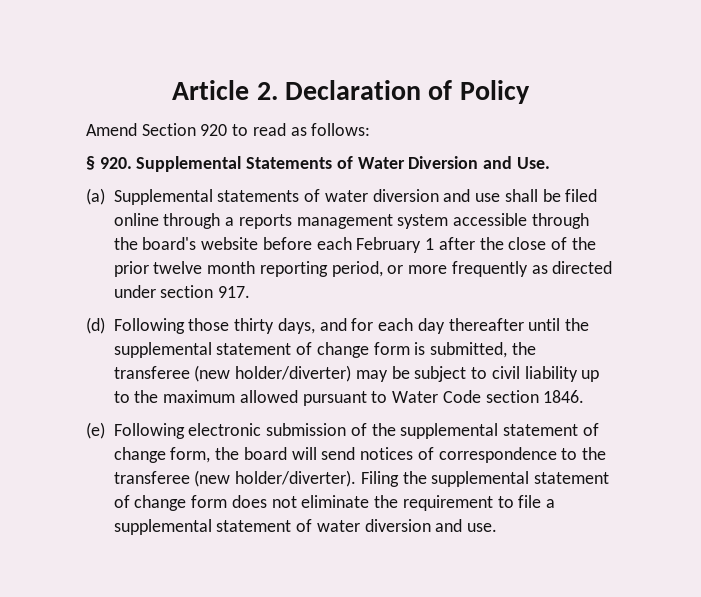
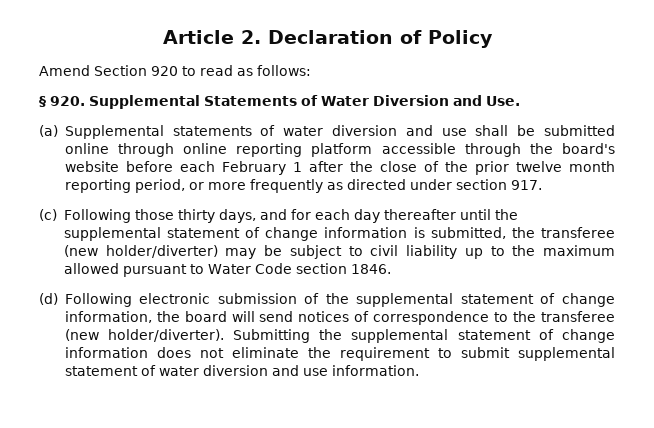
- (a) Supplemental statements of water diversion and use shall be filed online through a reports management system accessible through the board's website before each February 1 after the close of the prior twelve month reporting period, or more frequently as directed under section 917.
+ (a) Supplemental statements of water diversion and use shall be submitted online through online reporting platform accessible through the board's website before each February 1 after the close of the prior twelve month reporting period, or more frequently as directed under section 917.
- (d) Following those thirty days, and for each day thereafter until the supplemental statement of change form is submitted, the transferee (new holder/diverter) may be subject to civil liability up to the maximum allowed pursuant to Water Code section 1846.
+ (c) Following those thirty days, and for each day thereafter until the supplemental statement of change information is submitted, the transferee (new holder/diverter) may be subject to civil liability up to the maximum allowed pursuant to Water Code section 1846.
- (e) Following electronic submission of the supplemental statement of change form, the board will send notices of correspondence to the transferee (new holder/diverter).
+ (d) Following electronic submission of the supplemental statement of change information, the board will send notices of correspondence to the transferee (new holder/diverter).
- Filing the supplemental statement of change form does not eliminate the requirement to file a supplemental statement of water diversion and use.
+ Submitting the supplemental statement of change information does not eliminate the requirement to submit supplemental statement of water diversion and use information.

